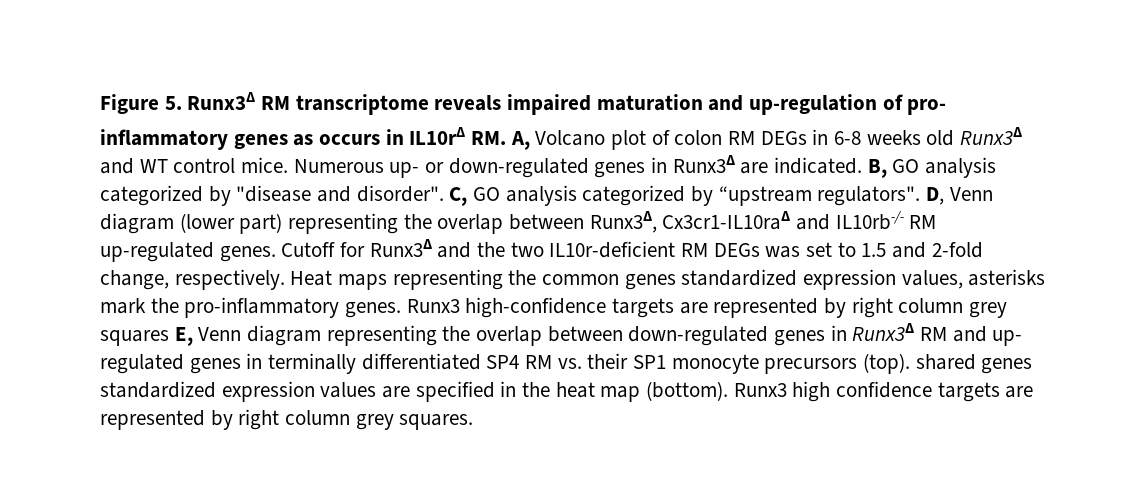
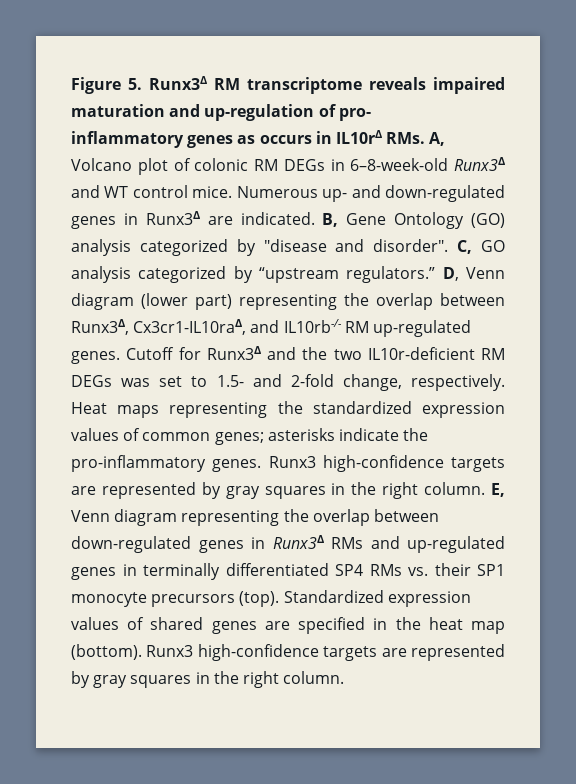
- inflammatory genes as occurs in IL10rΔ RM. A, Volcano plot of colon RM DEGs in 6-8 weeks old Runx3Δ and WT control mice.
+ inflammatory genes as occurs in IL10rΔ RMs. A, Volcano plot of colonic RM DEGs in 6–8-week-old Runx3Δ and WT control mice.
- Numerous up- or down-regulated genes in Runx3Δ are indicated.
+ Numerous up- and down-regulated genes in Runx3Δ are indicated.
- B, GO analysis categorized by "disease and disorder".
+ B, Gene Ontology (GO) analysis categorized by "disease and disorder".
- C, GO analysis categorized by “upstream regulators".
+ C, GO analysis categorized by “upstream regulators.”
- D, Venn diagram (lower part) representing the overlap between Runx3Δ, Cx3cr1-IL10raΔ and IL10rb-/- RM up-regulated genes.
+ D, Venn diagram (lower part) representing the overlap between Runx3Δ, Cx3cr1-IL10raΔ, and IL10rb-/- RM up-regulated genes.
- Cutoff for Runx3Δ and the two IL10r-deficient RM DEGs was set to 1.5 and 2-fold change, respectively.
+ Cutoff for Runx3Δ and the two IL10r-deficient RM DEGs was set to 1.5- and 2-fold change, respectively.
- Heat maps representing the common genes standardized expression values, asterisks mark the pro-inflammatory genes.
+ Heat maps representing the standardized expression values of common genes; asterisks indicate the pro-inflammatory genes.
- Runx3 high-confidence targets are represented by right column grey squares E, Venn diagram representing the overlap between down-regulated genes in Runx3Δ RM and up- regulated genes in terminally differentiated SP4 RM vs. their SP1 monocyte precursors (top). shared genes standardized expression values are specified in the heat map (bottom). Runx3 high confidence targets are represented by right column grey squares.
+ Runx3 high-confidence targets are represented by gray squares in the right column. E, Venn diagram representing the overlap between down-regulated genes in Runx3Δ RMs and up-regulated genes in terminally differentiated SP4 RMs vs. their SP1 monocyte precursors (top). Standardized expression values of shared genes are specified in the heat map (bottom). Runx3 high-confidence targets are represented by gray squares in the right column.

